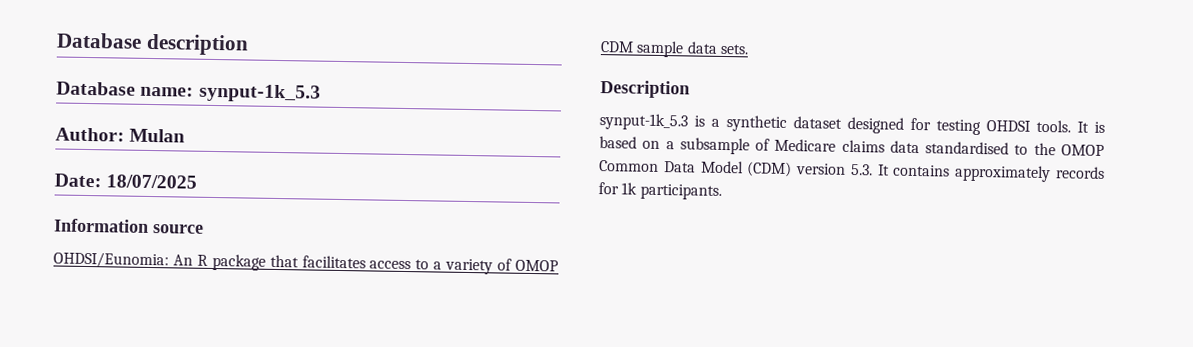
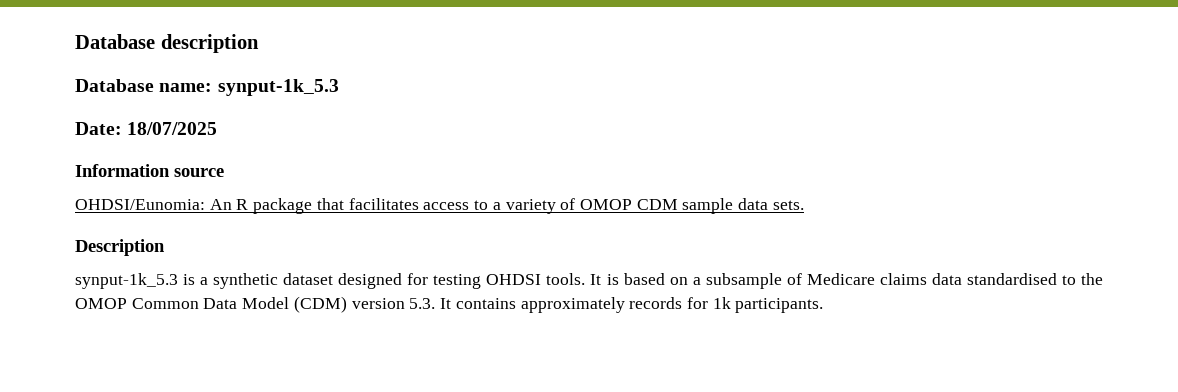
- Author: Mulan

